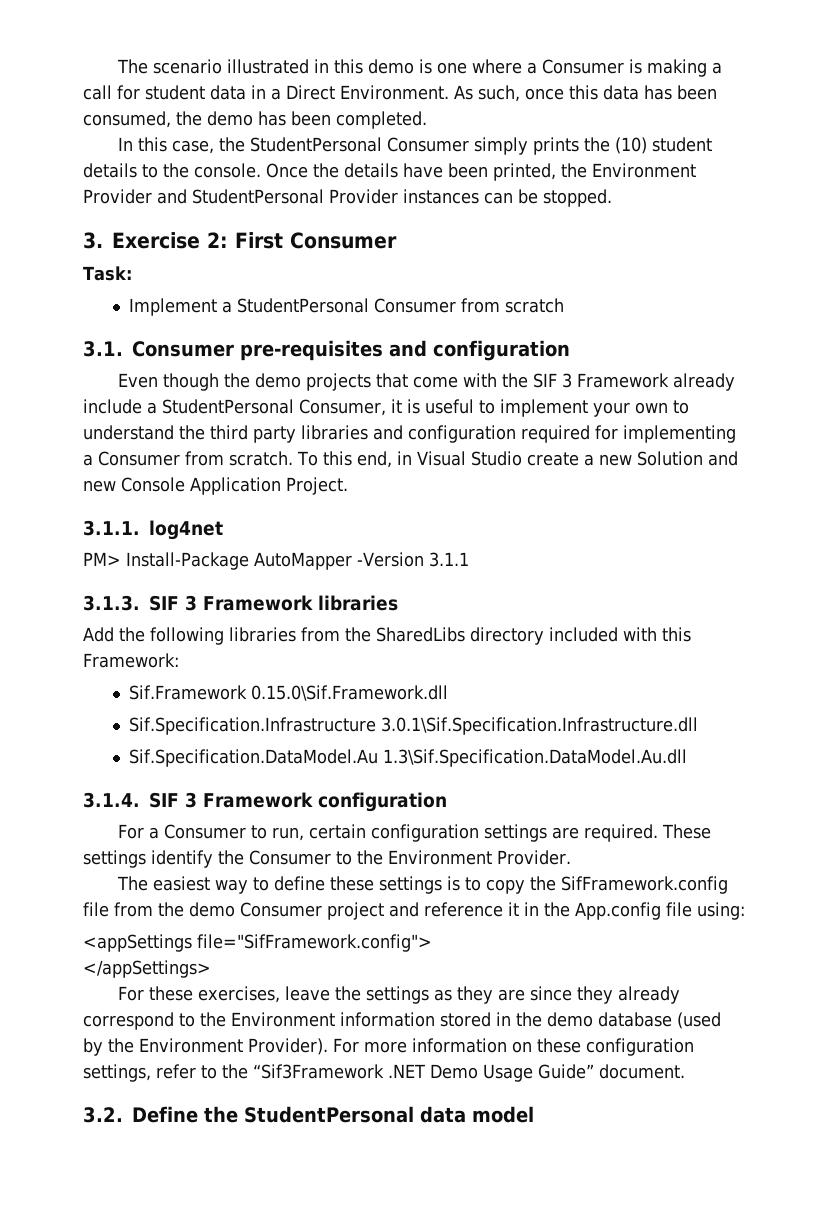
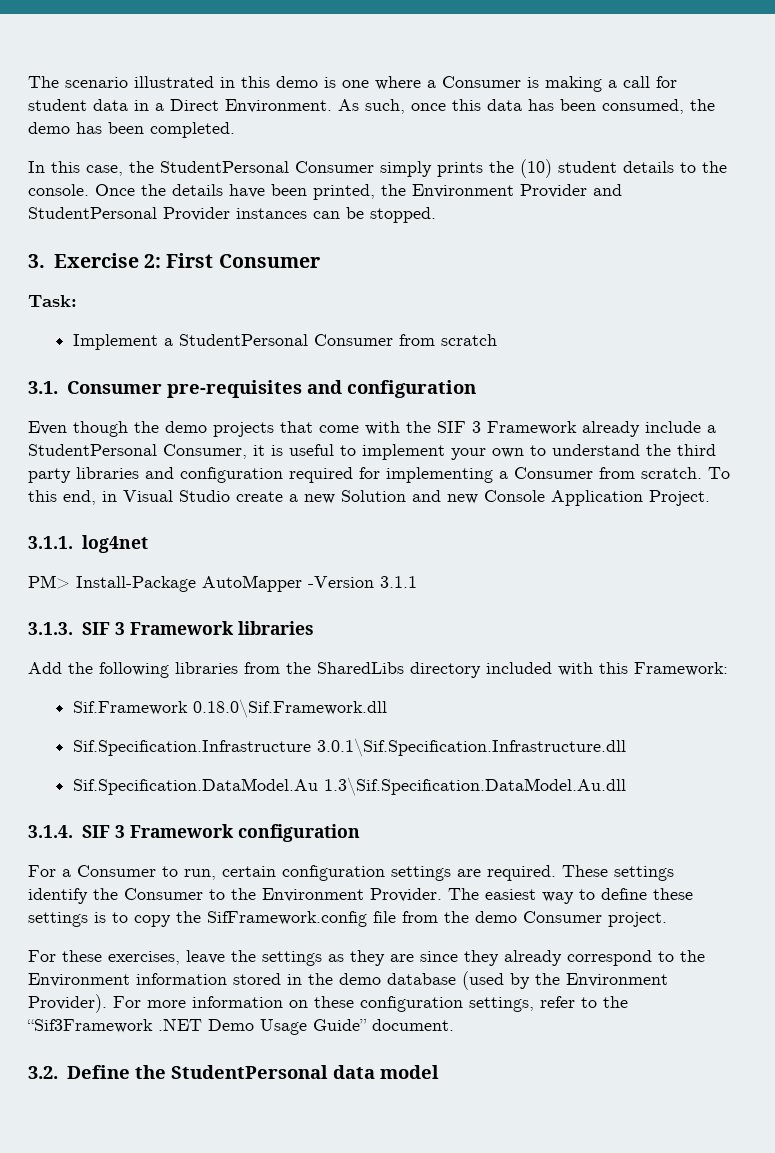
- Sif.Framework 0.15.0\Sif.Framework.dll
+ Sif.Framework 0.18.0\Sif.Framework.dll
- These settings identify the Consumer to the Environment Provider.
- The easiest way to define these settings is to copy the SifFramework.config file from the demo Consumer project and reference it in the App.config file using:
- <appSettings file="SifFramework.config">
- </appSettings>
+ These settings identify the Consumer to the Environment Provider. The easiest way to define these settings is to copy the SifFramework.config file from the demo Consumer project.

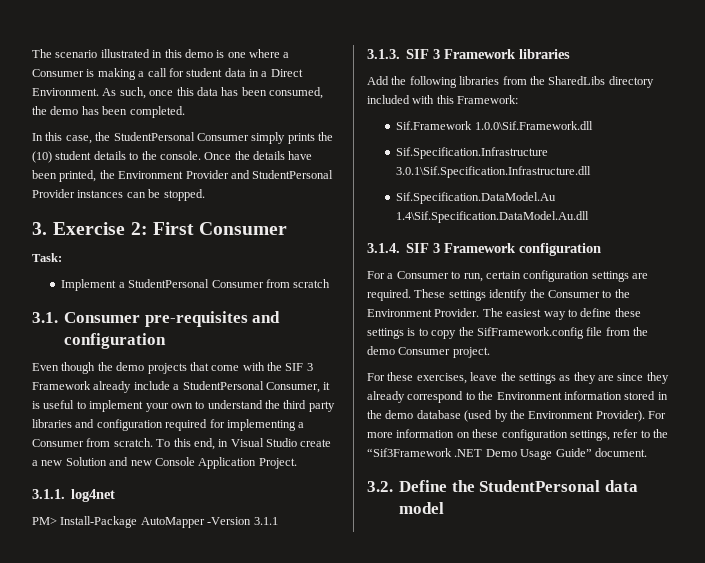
- Sif.Framework 0.18.0\Sif.Framework.dll
+ Sif.Framework 1.0.0\Sif.Framework.dll
- Sif.Specification.DataModel.Au 1.3\Sif.Specification.DataModel.Au.dll
+ Sif.Specification.DataModel.Au 1.4\Sif.Specification.DataModel.Au.dll

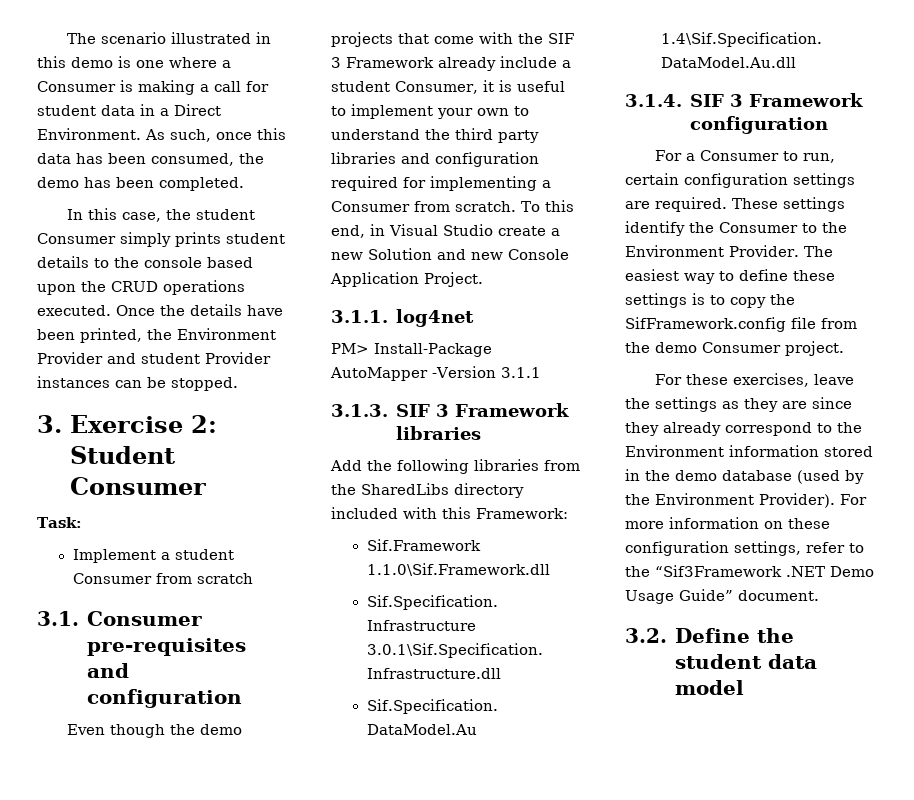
- In this case, the StudentPersonal Consumer simply prints the (10) student details to the console.
+ In this case, the student Consumer simply prints student details to the console based upon the CRUD operations executed.
- Once the details have been printed, the Environment Provider and StudentPersonal Provider instances can be stopped.
+ Once the details have been printed, the Environment Provider and student Provider instances can be stopped.
- 3. Exercise 2: First Consumer
+ 3. Exercise 2: Student Consumer
- Implement a StudentPersonal Consumer from scratch
+ Implement a student Consumer from scratch
- Even though the demo projects that come with the SIF 3 Framework already include a StudentPersonal Consumer, it is useful to implement your own to understand the third party libraries and configuration required for implementing a Consumer from scratch.
+ Even though the demo projects that come with the SIF 3 Framework already include a student Consumer, it is useful to implement your own to understand the third party libraries and configuration required for implementing a Consumer from scratch.
- Sif.Framework 1.0.0\Sif.Framework.dll
+ Sif.Framework 1.1.0\Sif.Framework.dll
- 3.2. Define the StudentPersonal data model
+ 3.2. Define the student data model

